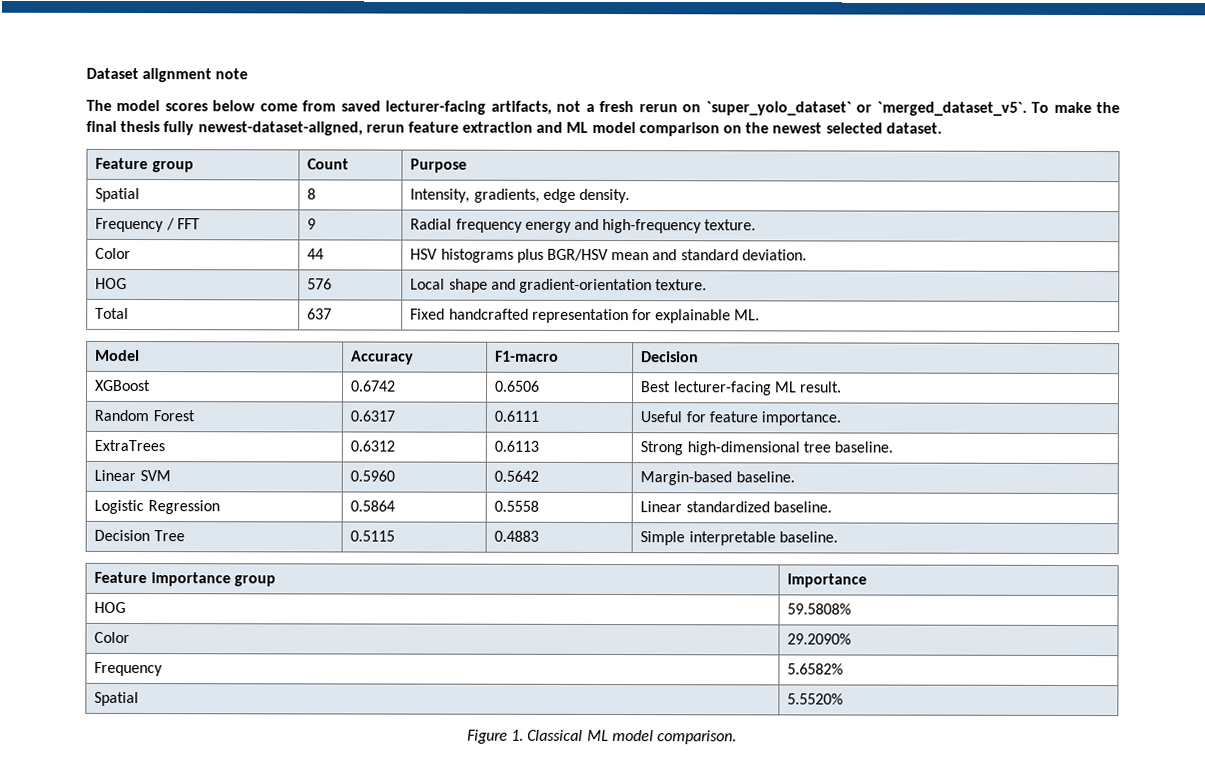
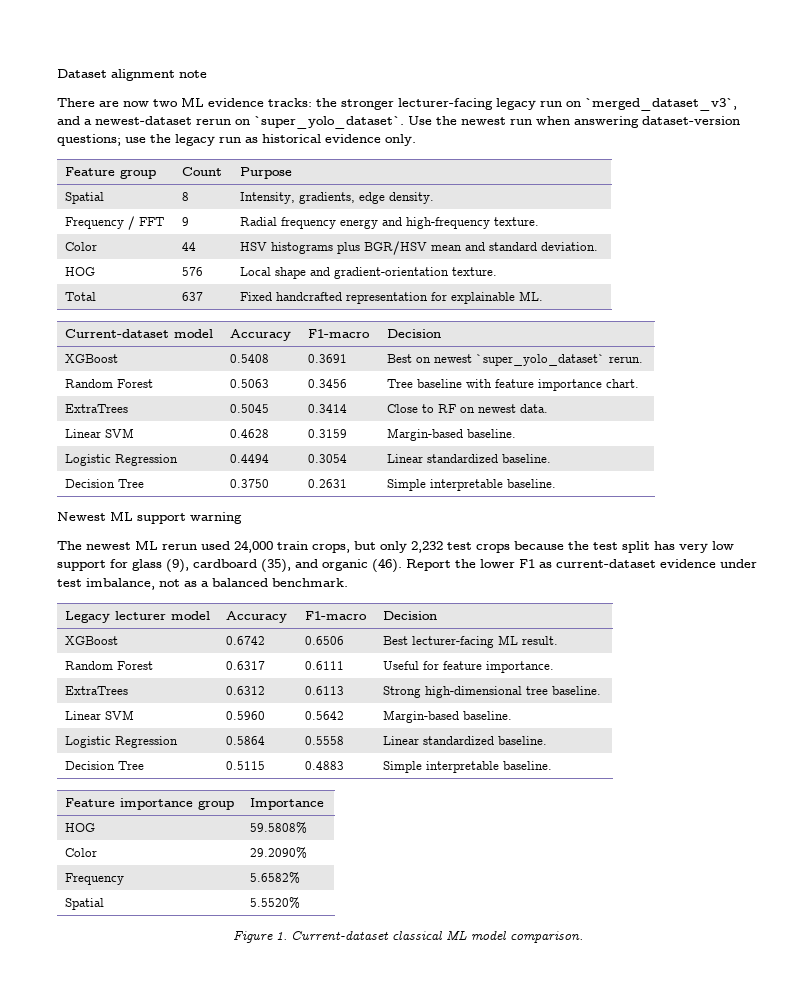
- The model scores below come from saved lecturer-facing artifacts, not a fresh rerun on `super_yolo_dataset` or `merged_dataset_v5`. To make the final thesis fully newest-dataset-aligned, rerun feature extraction and ML model comparison on the newest selected dataset.
+ There are now two ML evidence tracks: the stronger lecturer-facing legacy run on `merged_dataset_v3`, and a newest-dataset rerun on `super_yolo_dataset`. Use the newest run when answering dataset-version questions; use the legacy run as historical evidence only.
- Model | Accuracy | F1-macro | Decision
+ Current-dataset model | Accuracy | F1-macro | Decision
+ XGBoost | 0.5408 | 0.3691 | Best on newest `super_yolo_dataset` rerun.
+ Random Forest | 0.5063 | 0.3456 | Tree baseline with feature importance chart.
+ ExtraTrees | 0.5045 | 0.3414 | Close to RF on newest data.
+ Linear SVM | 0.4628 | 0.3159 | Margin-based baseline.
+ Logistic Regression | 0.4494 | 0.3054 | Linear standardized baseline.
+ Decision Tree | 0.3750 | 0.2631 | Simple interpretable baseline.
+ Newest ML support warning
+ The newest ML rerun used 24,000 train crops, but only 2,232 test crops because the test split has very low support for glass (9), cardboard (35), and organic (46). Report the lower F1 as current-dataset evidence under test imbalance, not as a balanced benchmark.
+ Legacy lecturer model | Accuracy | F1-macro | Decision
- Figure 1. Classical ML model comparison.
+ Figure 1. Current-dataset classical ML model comparison.

